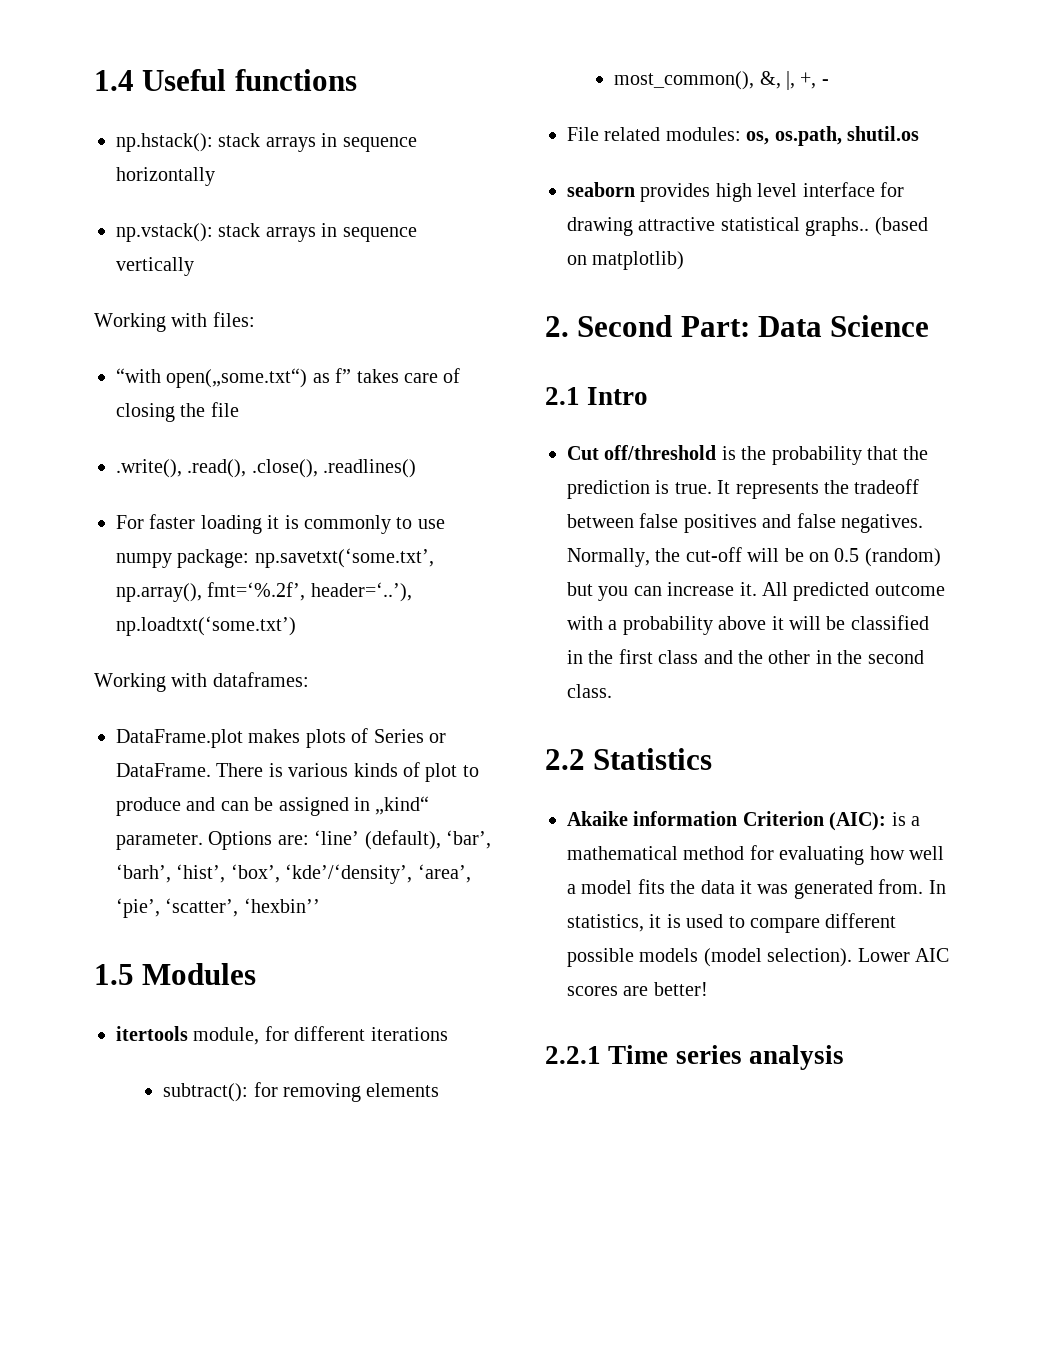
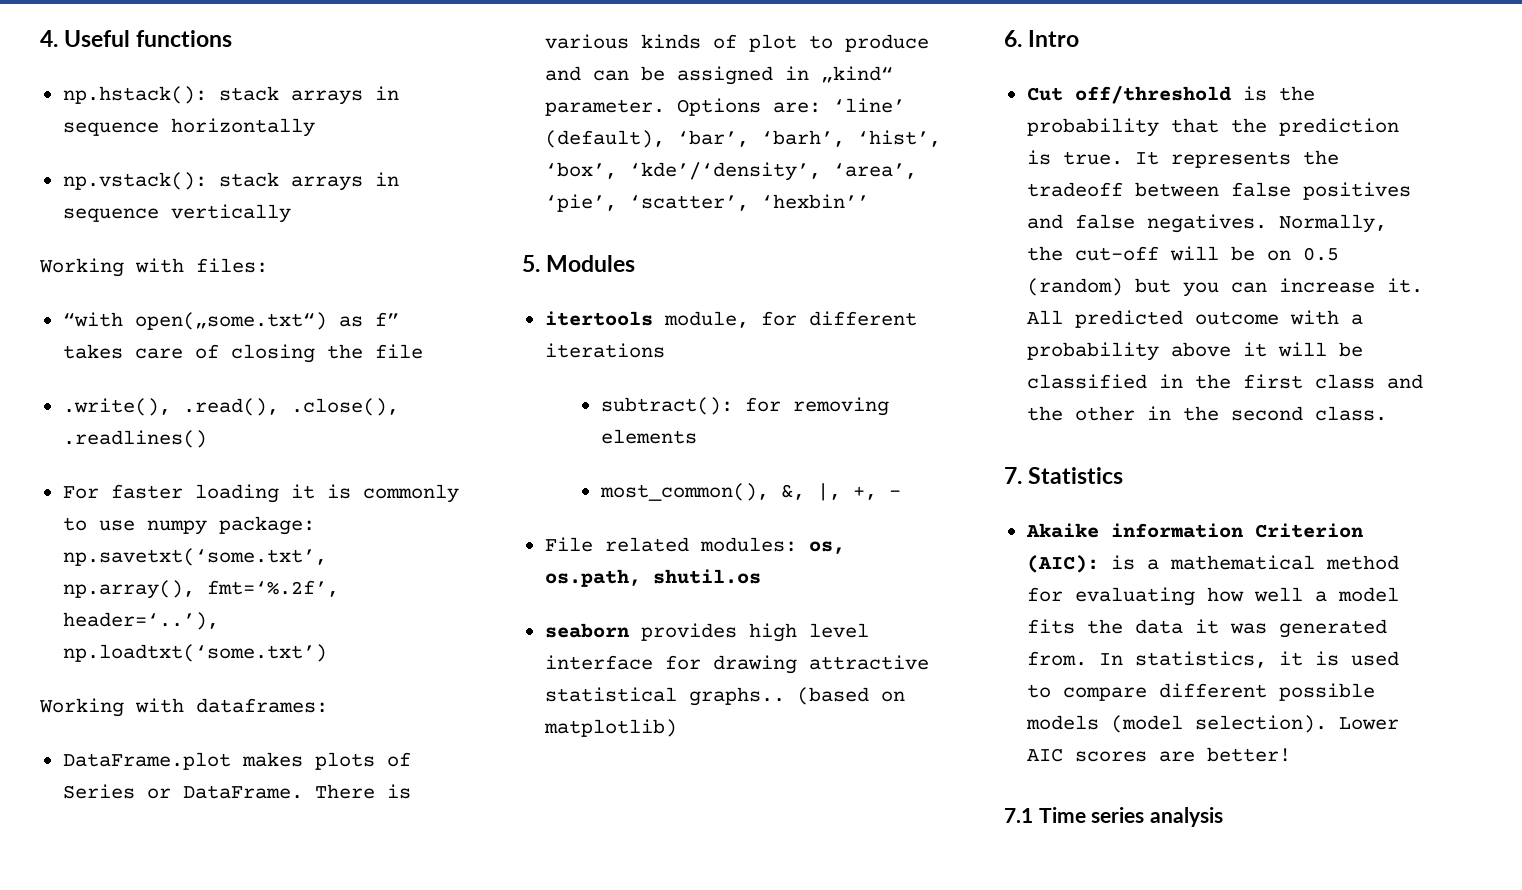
- 1.4 Useful functions
+ 4. Useful functions
- 1.5 Modules
+ 5. Modules
- 2. Second Part: Data Science
- 2.1 Intro
+ 6. Intro
- 2.2 Statistics
+ 7. Statistics
- 2.2.1 Time series analysis
+ 7.1 Time series analysis

